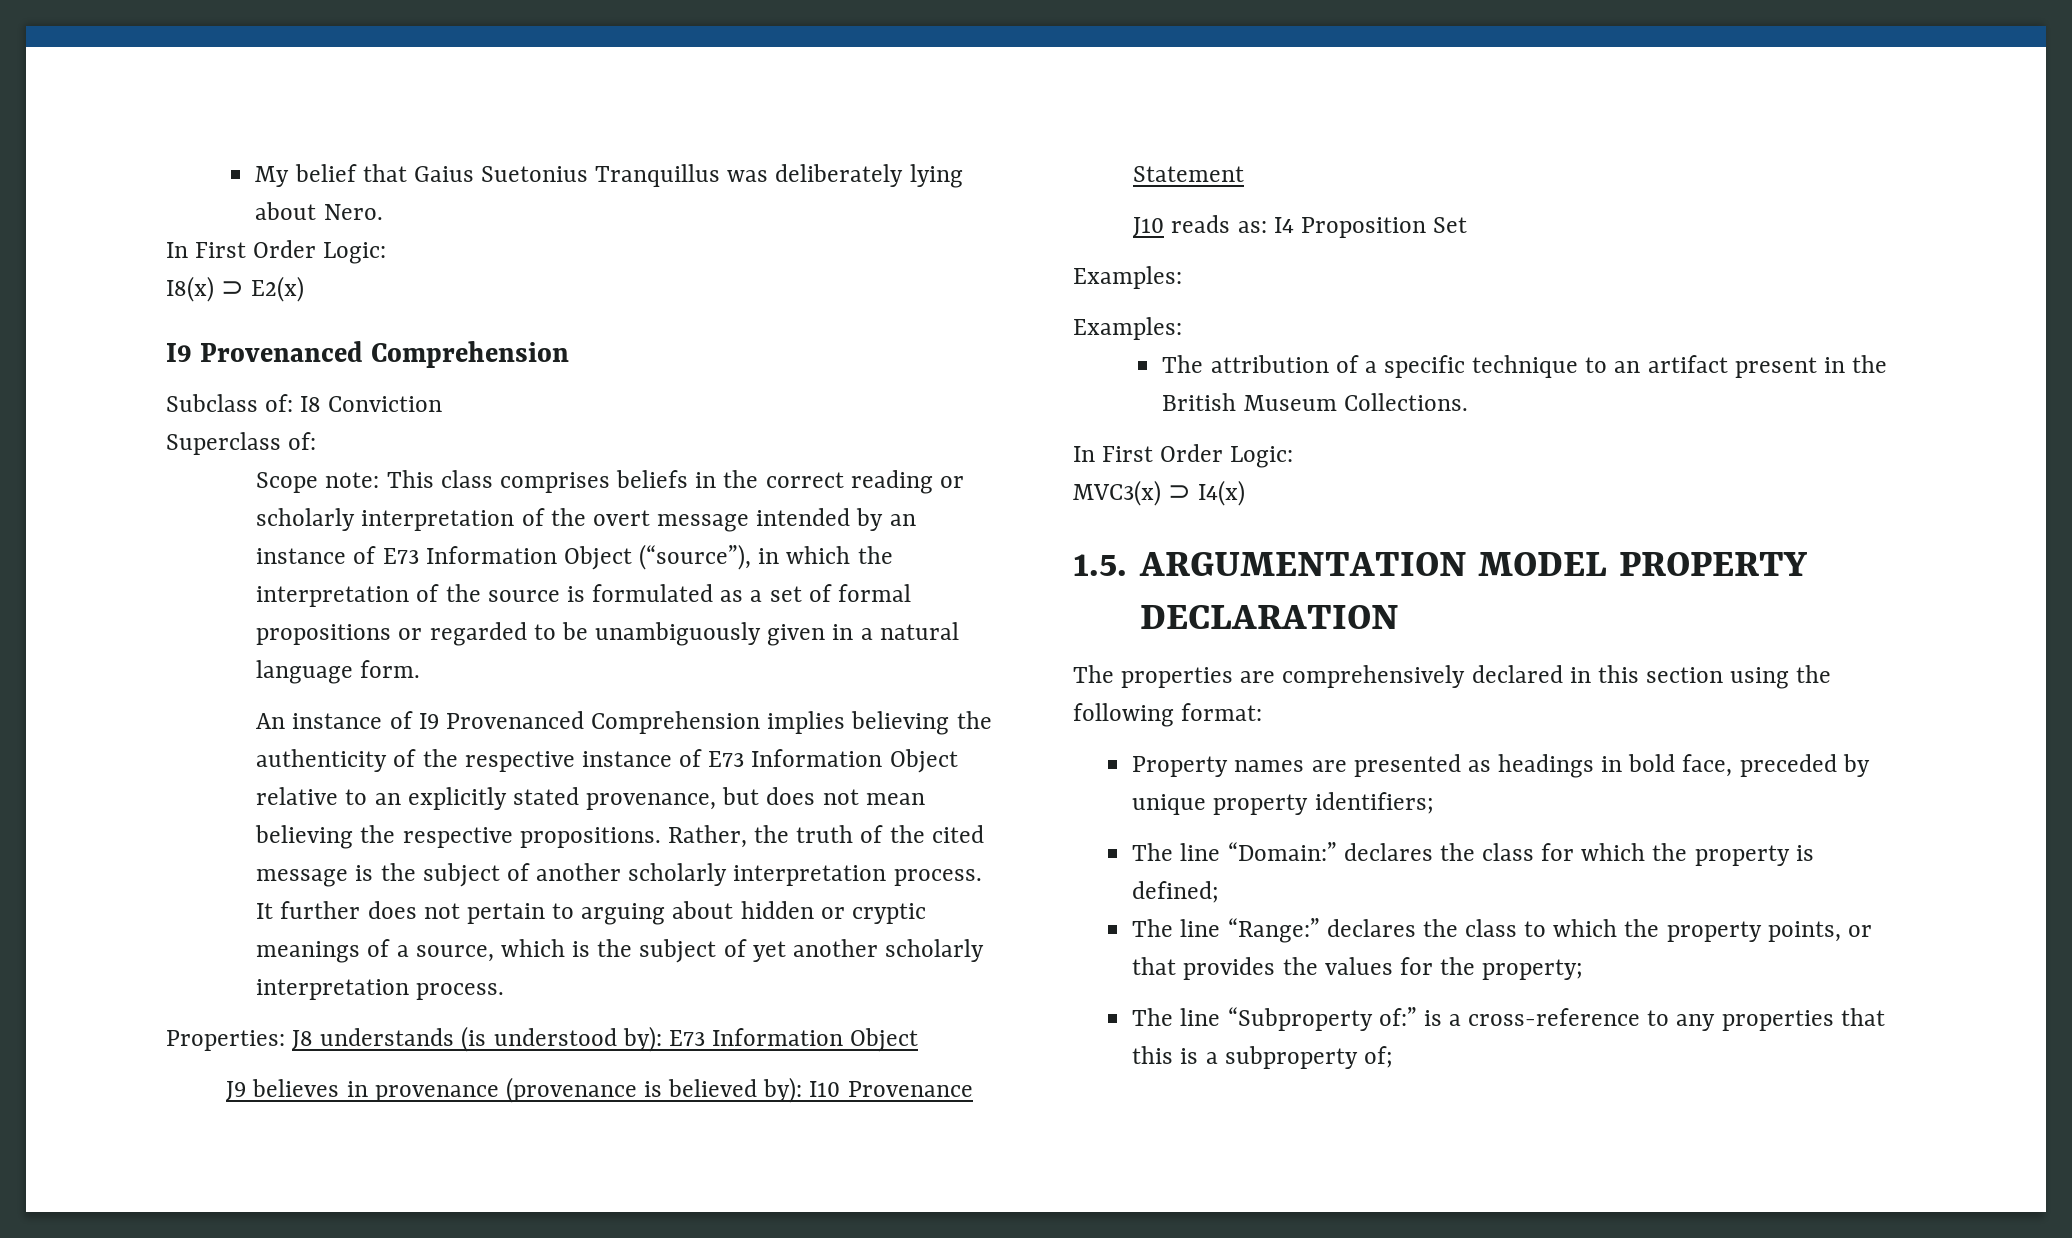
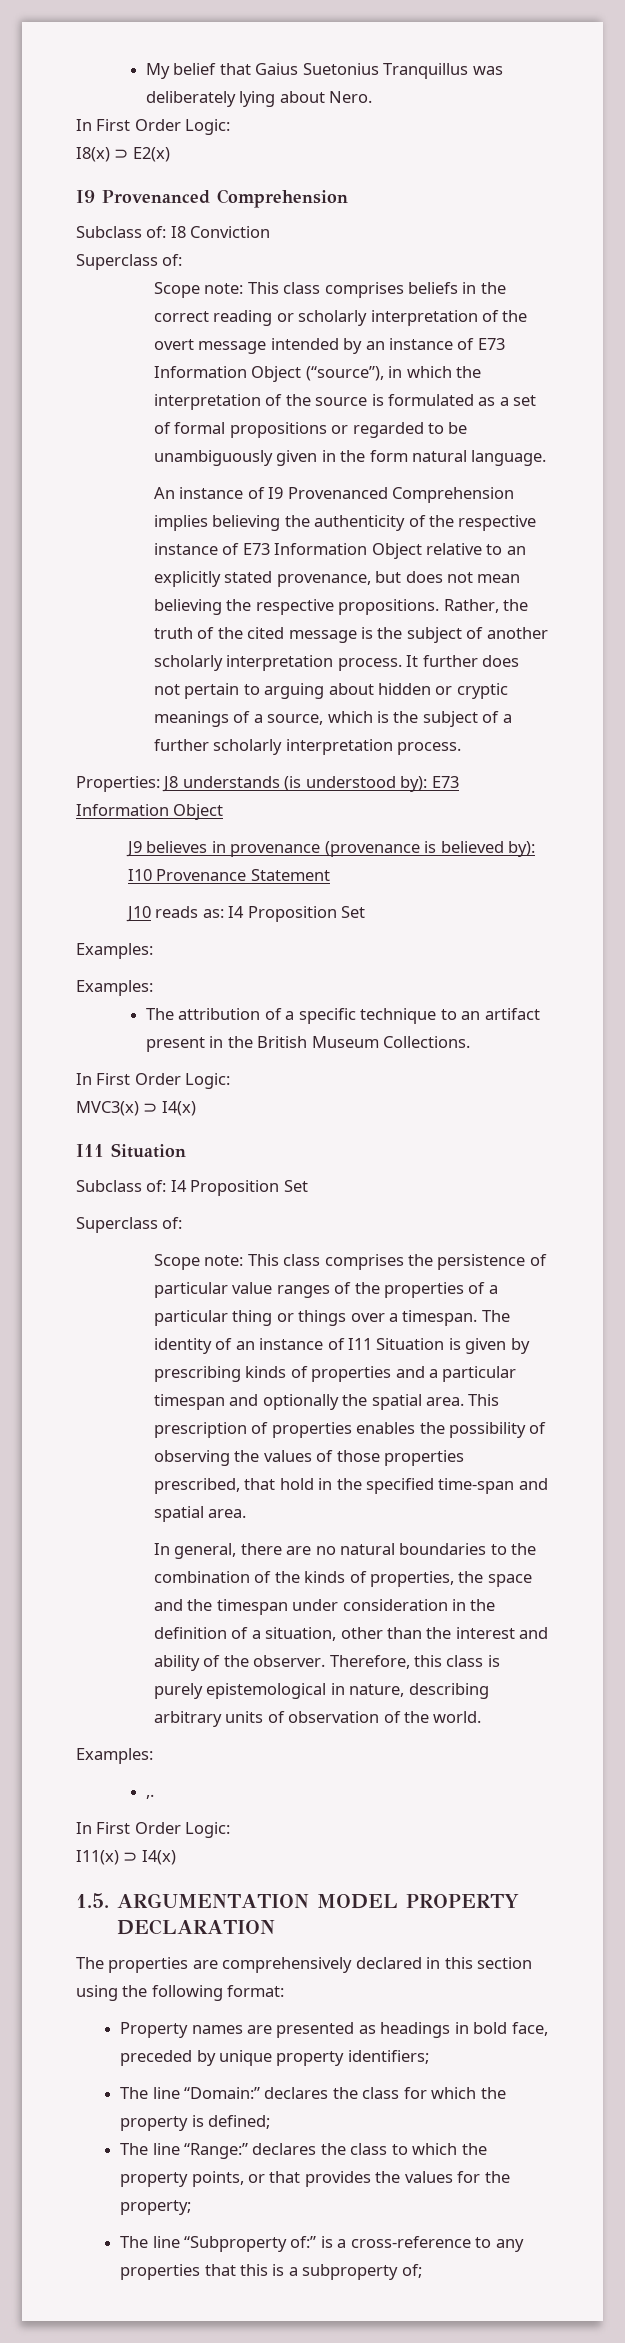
- Scope note: This class comprises beliefs in the correct reading or scholarly interpretation of the overt message intended by an instance of E73 Information Object (“source”), in which the interpretation of the source is formulated as a set of formal propositions or regarded to be unambiguously given in a natural language form.
+ Scope note: This class comprises beliefs in the correct reading or scholarly interpretation of the overt message intended by an instance of E73 Information Object (“source”), in which the interpretation of the source is formulated as a set of formal propositions or regarded to be unambiguously given in the form natural language.
- It further does not pertain to arguing about hidden or cryptic meanings of a source, which is the subject of yet another scholarly interpretation process.
+ It further does not pertain to arguing about hidden or cryptic meanings of a source, which is the subject of a further scholarly interpretation process.
  MVC3(x) ⊃ I4(x)
+ I11 Situation
+ Subclass of: I4 Proposition Set
+ Superclass of:
+ Scope note: This class comprises the persistence of particular value ranges of the properties of a particular thing or things over a timespan. The identity of an instance of I11 Situation is given by prescribing kinds of properties and a particular timespan and optionally the spatial area. This prescription of properties enables the possibility of observing the values of those properties prescribed, that hold in the specified time-span and spatial area.
+ In general, there are no natural boundaries to the combination of the kinds of properties, the space and the timespan under consideration in the definition of a situation, other than the interest and ability of the observer. Therefore, this class is purely epistemological in nature, describing arbitrary units of observation of the world.
+ Examples:
+ ,.
+ In First Order Logic:
+ I11(x) ⊃ I4(x)

